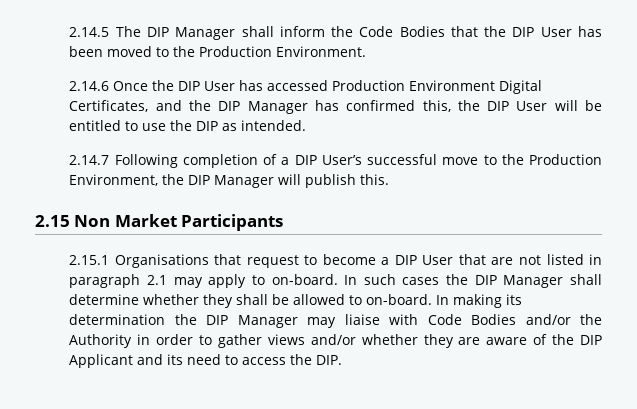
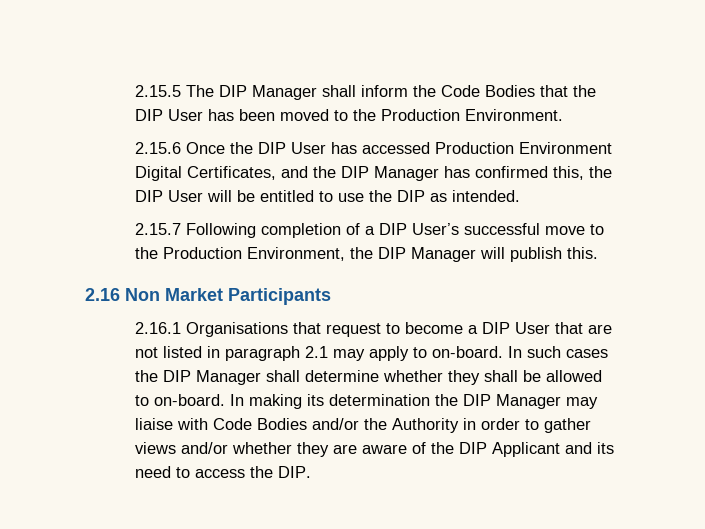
- 2.14.5 The DIP Manager shall inform the Code Bodies that the DIP User has been moved to the Production Environment.
+ 2.15.5 The DIP Manager shall inform the Code Bodies that the DIP User has been moved to the Production Environment.
- 2.14.6 Once the DIP User has accessed Production Environment Digital Certificates, and the DIP Manager has confirmed this, the DIP User will be entitled to use the DIP as intended.
+ 2.15.6 Once the DIP User has accessed Production Environment Digital Certificates, and the DIP Manager has confirmed this, the DIP User will be entitled to use the DIP as intended.
- 2.14.7 Following completion of a DIP User’s successful move to the Production Environment, the DIP Manager will publish this.
+ 2.15.7 Following completion of a DIP User’s successful move to the Production Environment, the DIP Manager will publish this.
- 2.15 Non Market Participants
+ 2.16 Non Market Participants
- 2.15.1 Organisations that request to become a DIP User that are not listed in paragraph 2.1 may apply to on-board.
+ 2.16.1 Organisations that request to become a DIP User that are not listed in paragraph 2.1 may apply to on-board.

